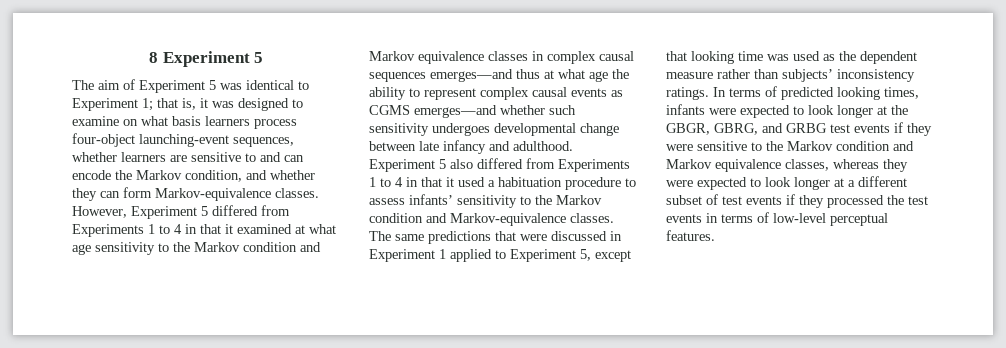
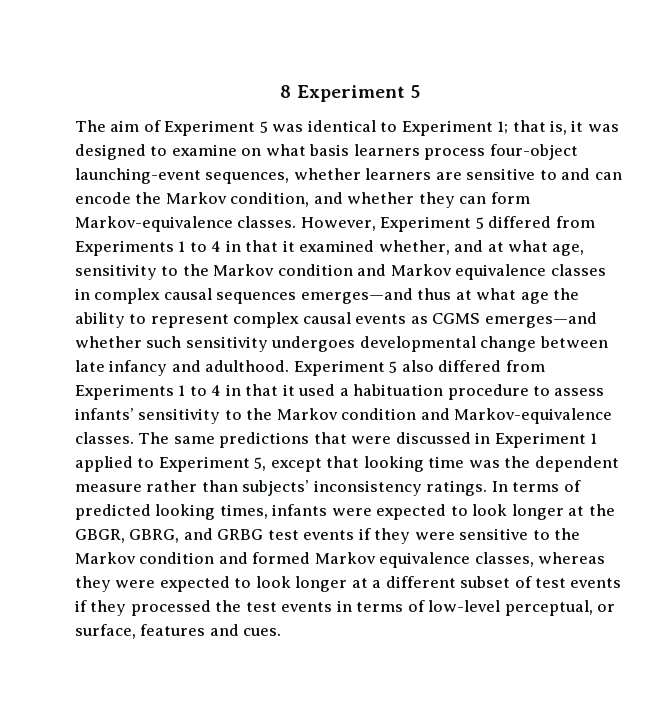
- However, Experiment 5 differed from Experiments 1 to 4 in that it examined at what age sensitivity to the Markov condition and Markov equivalence classes in complex causal sequences emerges—and thus at what age the ability to represent complex causal events as CGMS emerges—and whether such sensitivity undergoes developmental change between late infancy and adulthood.
+ However, Experiment 5 differed from Experiments 1 to 4 in that it examined whether, and at what age, sensitivity to the Markov condition and Markov equivalence classes in complex causal sequences emerges—and thus at what age the ability to represent complex causal events as CGMS emerges—and whether such sensitivity undergoes developmental change between late infancy and adulthood.
- The same predictions that were discussed in Experiment 1 applied to Experiment 5, except that looking time was used as the dependent measure rather than subjects’ inconsistency ratings.
+ The same predictions that were discussed in Experiment 1 applied to Experiment 5, except that looking time was the dependent measure rather than subjects’ inconsistency ratings.
- In terms of predicted looking times, infants were expected to look longer at the GBGR, GBRG, and GRBG test events if they were sensitive to the Markov condition and Markov equivalence classes, whereas they were expected to look longer at a different subset of test events if they processed the test events in terms of low-level perceptual features.
+ In terms of predicted looking times, infants were expected to look longer at the GBGR, GBRG, and GRBG test events if they were sensitive to the Markov condition and formed Markov equivalence classes, whereas they were expected to look longer at a different subset of test events if they processed the test events in terms of low-level perceptual, or surface, features and cues.

